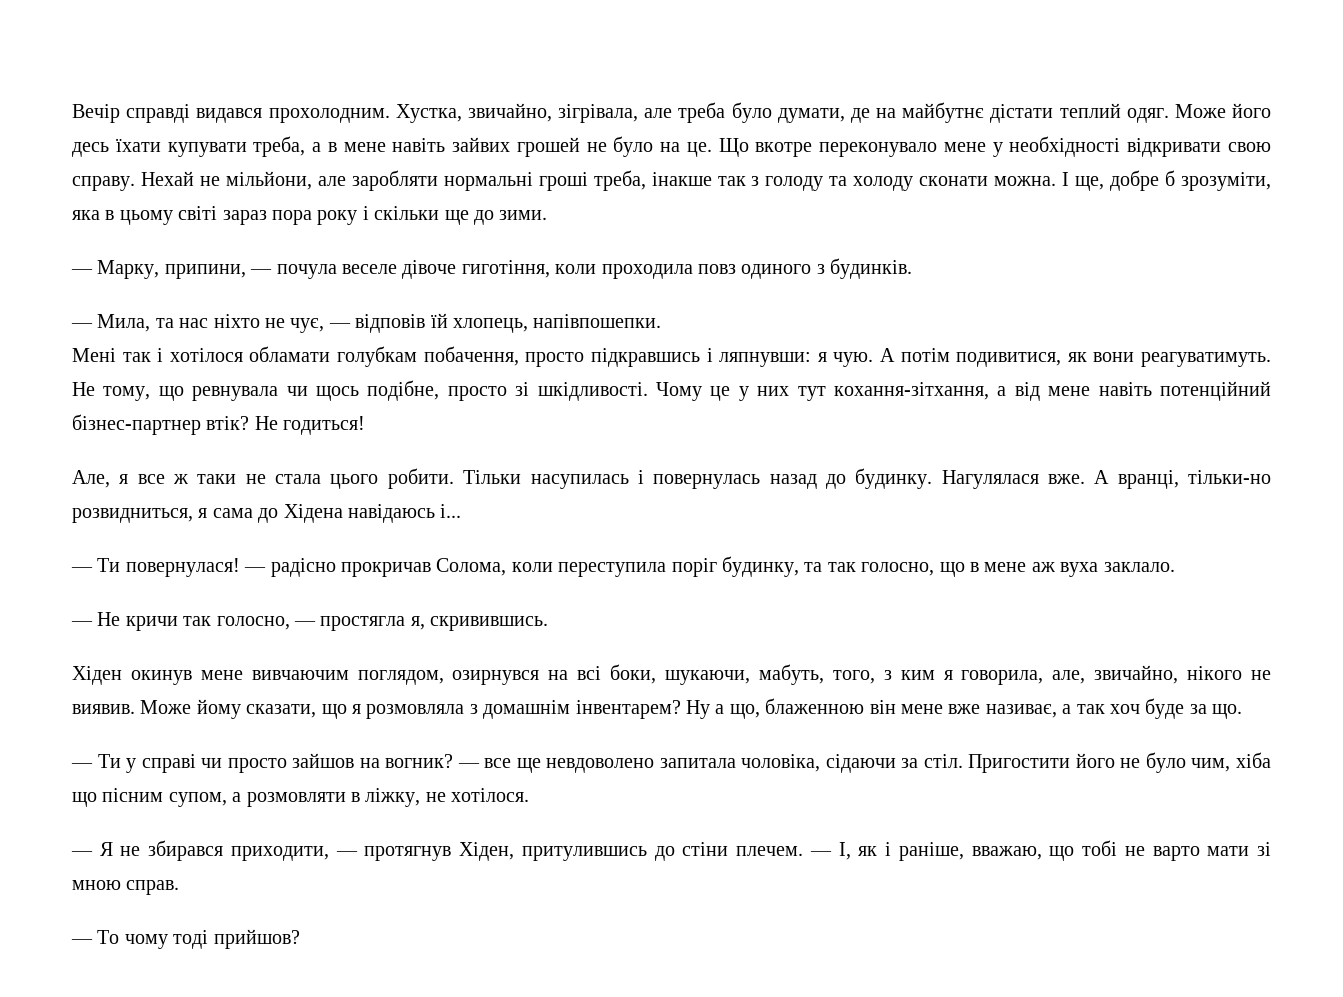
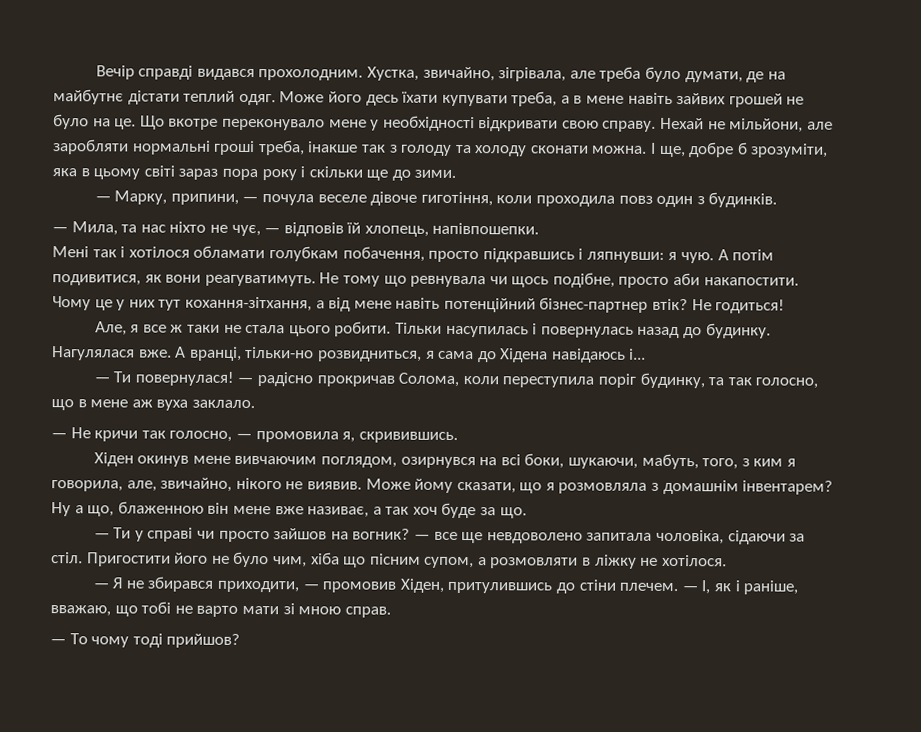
- — Марку, припини, — почула веселе дівоче гиготіння, коли проходила повз одиного з будинків.
+ — Марку, припини, — почула веселе дівоче гиготіння, коли проходила повз один з будинків.
- Не тому, що ревнувала чи щось подібне, просто зі шкідливості.
+ Не тому що ревнувала чи щось подібне, просто аби накапостити.
- — Не кричи так голосно, — простягла я, скривившись.
+ — Не кричи так голосно, — промовила я, скривившись.
- Пригостити його не було чим, хіба що пісним супом, а розмовляти в ліжку, не хотілося.
+ Пригостити його не було чим, хіба що пісним супом, а розмовляти в ліжку не хотілося.
- — Я не збирався приходити, — протягнув Хіден, притулившись до стіни плечем.
+ — Я не збирався приходити, — промовив Хіден, притулившись до стіни плечем.

